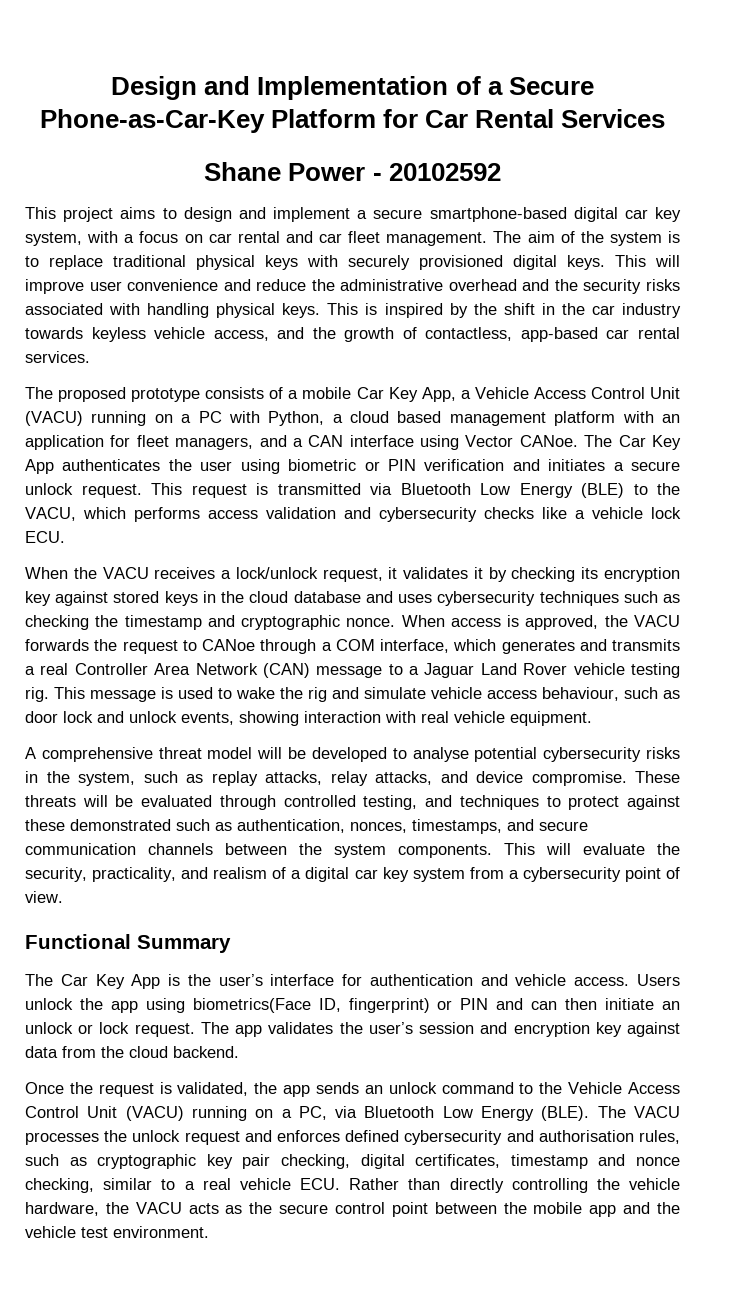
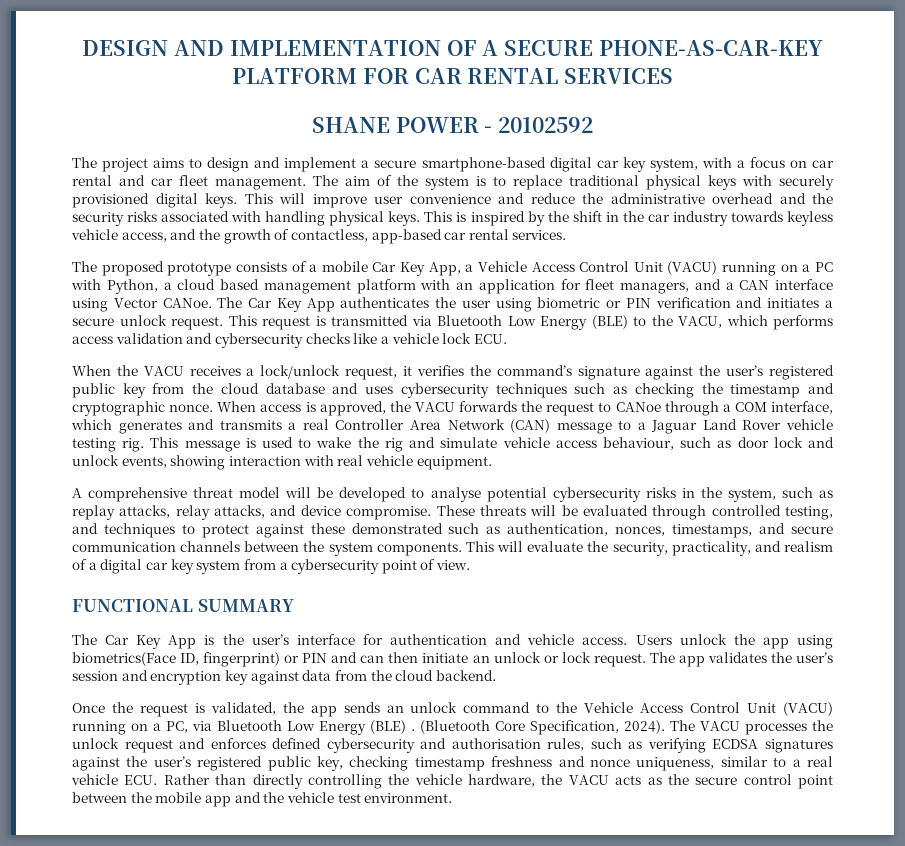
- Design and Implementation of a Secure Phone-as-Car-Key Platform for Car Rental Services
- Shane Power - 20102592
+ DESIGN AND IMPLEMENTATION OF A SECURE PHONE-AS-CAR-KEY PLATFORM FOR CAR RENTAL SERVICES
+ SHANE POWER - 20102592
- This project aims to design and implement a secure smartphone-based digital car key system, with a focus on car rental and car fleet management.
+ The project aims to design and implement a secure smartphone-based digital car key system, with a focus on car rental and car fleet management.
- When the VACU receives a lock/unlock request, it validates it by checking its encryption key against stored keys in the cloud database and uses cybersecurity techniques such as checking the timestamp and cryptographic nonce.
+ When the VACU receives a lock/unlock request, it verifies the command’s signature against the user’s registered public key from the cloud database and uses cybersecurity techniques such as checking the timestamp and cryptographic nonce.
- Functional Summary
+ FUNCTIONAL SUMMARY
- Once the request is validated, the app sends an unlock command to the Vehicle Access Control Unit (VACU) running on a PC, via Bluetooth Low Energy (BLE).
+ Once the request is validated, the app sends an unlock command to the Vehicle Access Control Unit (VACU) running on a PC, via Bluetooth Low Energy (BLE) . (Bluetooth Core Specification, 2024).
- The VACU processes the unlock request and enforces defined cybersecurity and authorisation rules, such as cryptographic key pair checking, digital certificates, timestamp and nonce checking, similar to a real vehicle ECU. Rather than directly controlling the vehicle hardware, the VACU acts as the secure control point between the mobile app and the vehicle test environment.
+ The VACU processes the unlock request and enforces defined cybersecurity and authorisation rules, such as verifying ECDSA signatures against the user’s registered public key, checking timestamp freshness and nonce uniqueness, similar to a real vehicle ECU. Rather than directly controlling the vehicle hardware, the VACU acts as the secure control point between the mobile app and the vehicle test environment.

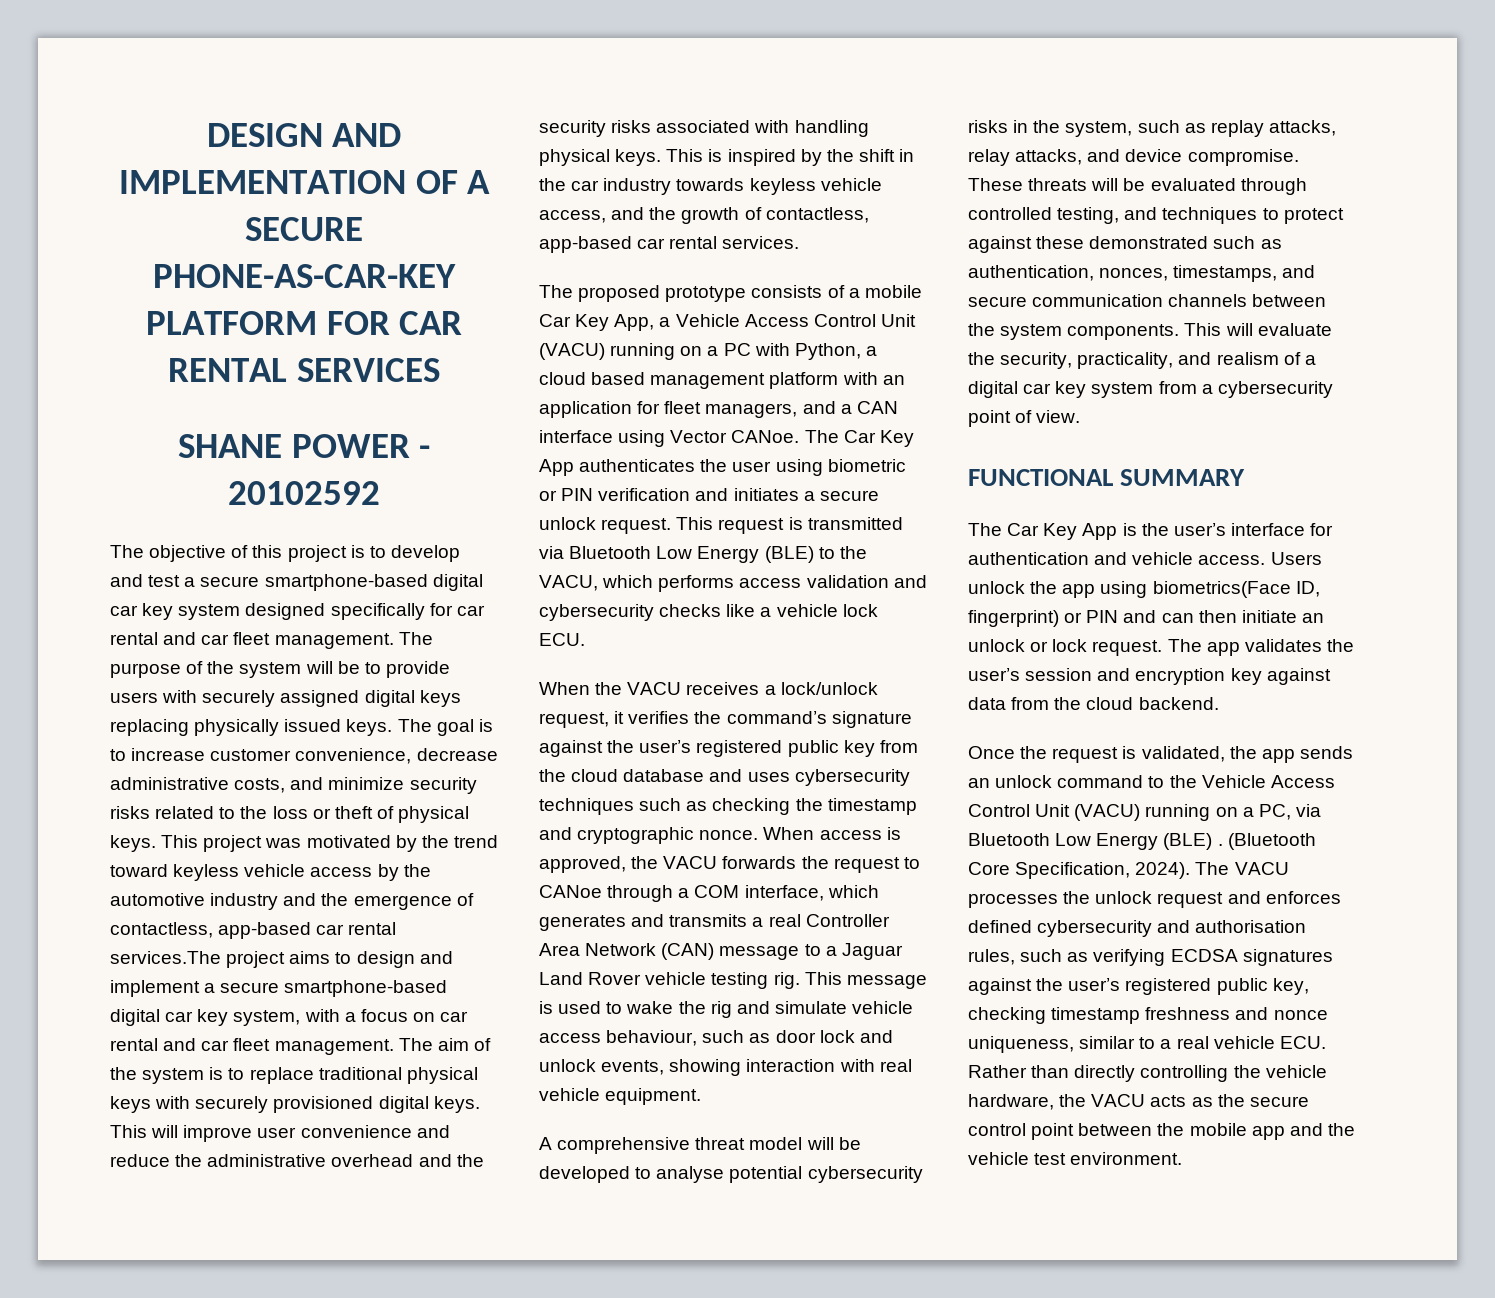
- The project aims to design and implement a secure smartphone-based digital car key system, with a focus on car rental and car fleet management.
+ The objective of this project is to develop and test a secure smartphone-based digital car key system designed specifically for car rental and car fleet management. The purpose of the system will be to provide users with securely assigned digital keys replacing physically issued keys. The goal is to increase customer convenience, decrease administrative costs, and minimize security risks related to the loss or theft of physical keys. This project was motivated by the trend toward keyless vehicle access by the automotive industry and the emergence of contactless, app-based car rental services.The project aims to design and implement a secure smartphone-based digital car key system, with a focus on car rental and car fleet management.

